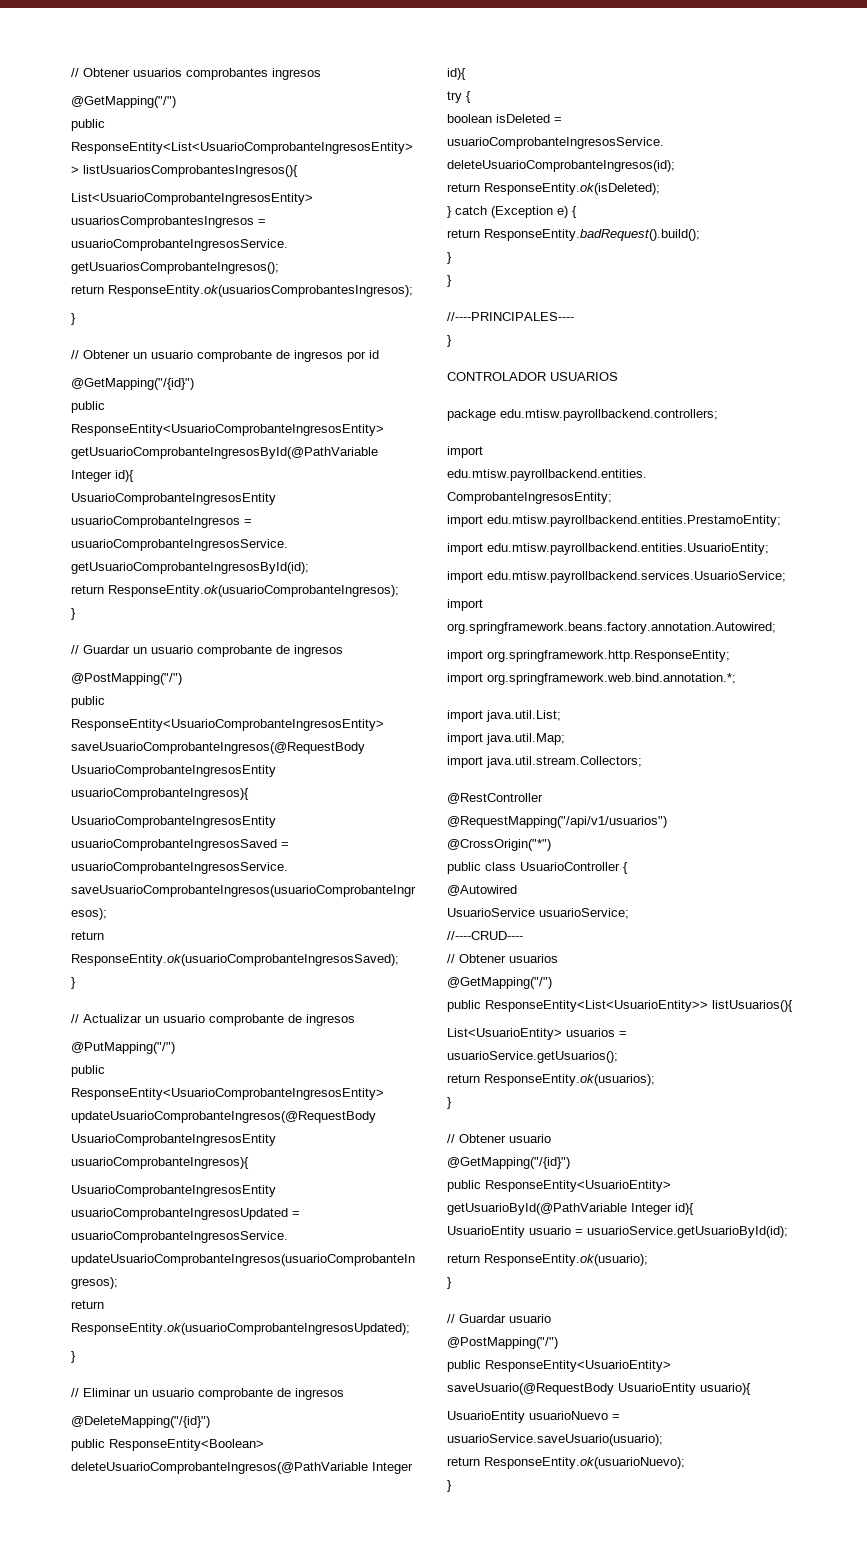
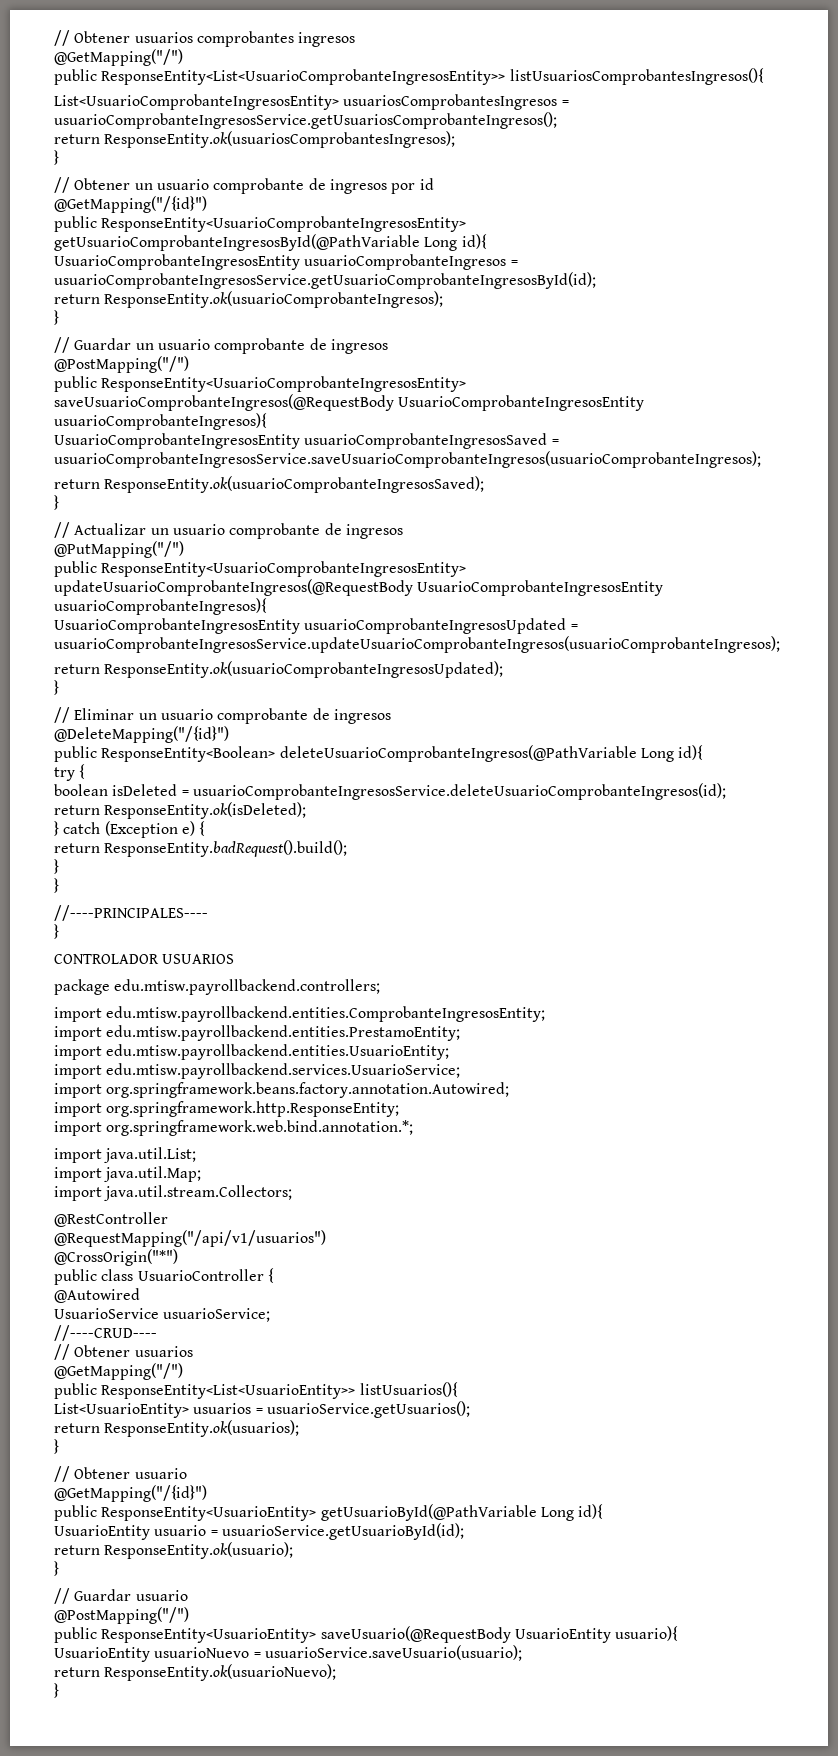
- public ResponseEntity<UsuarioComprobanteIngresosEntity> getUsuarioComprobanteIngresosById(@PathVariable Integer id){
+ public ResponseEntity<UsuarioComprobanteIngresosEntity> getUsuarioComprobanteIngresosById(@PathVariable Long id){
- public ResponseEntity<Boolean> deleteUsuarioComprobanteIngresos(@PathVariable Integer id){
+ public ResponseEntity<Boolean> deleteUsuarioComprobanteIngresos(@PathVariable Long id){
- public ResponseEntity<UsuarioEntity> getUsuarioById(@PathVariable Integer id){
+ public ResponseEntity<UsuarioEntity> getUsuarioById(@PathVariable Long id){

